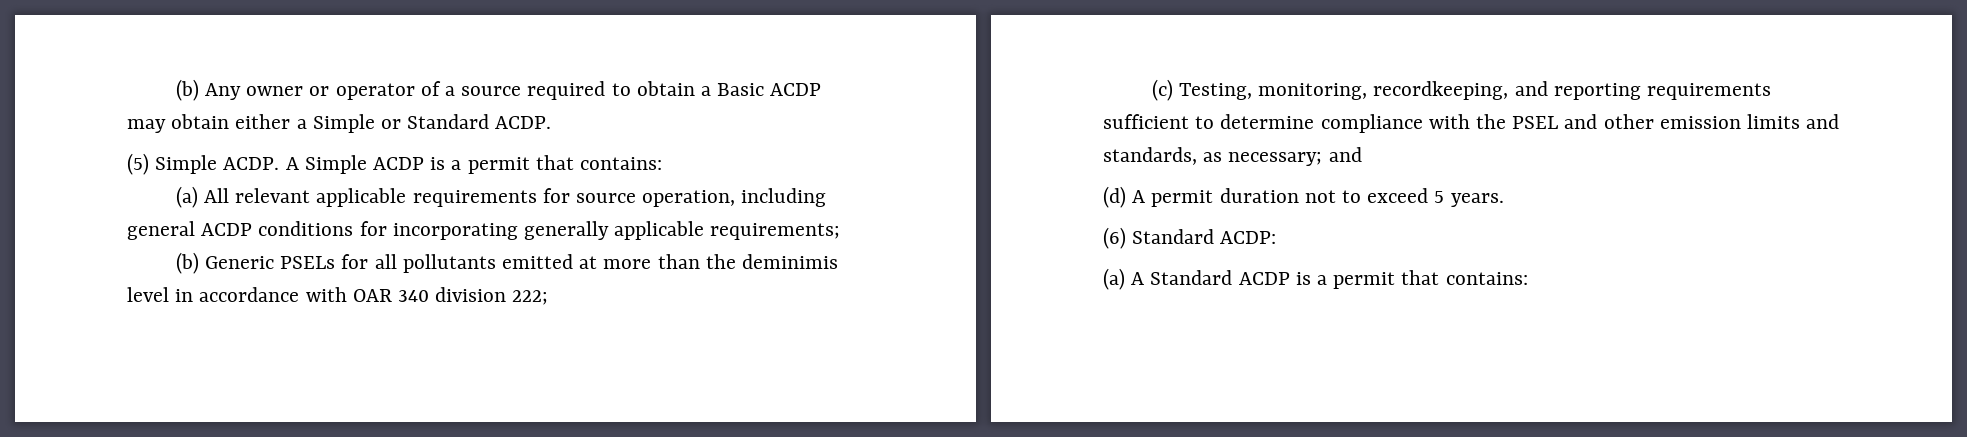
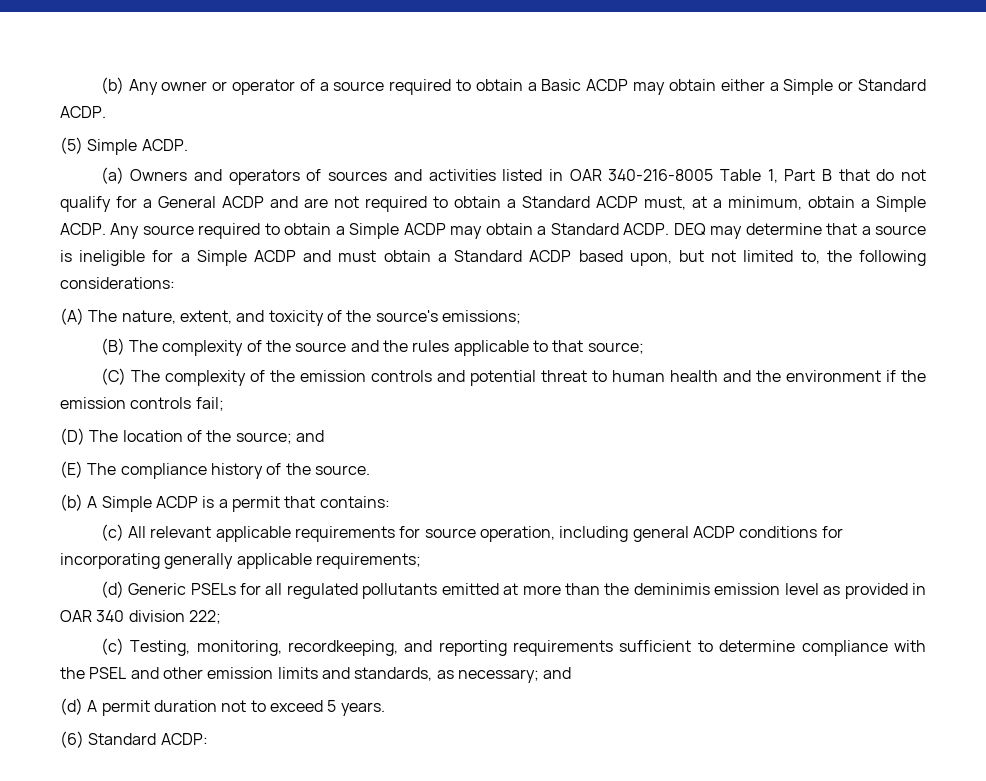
- (5) Simple ACDP. A Simple ACDP is a permit that contains:
+ (5) Simple ACDP.
+ (a) Owners and operators of sources and activities listed in OAR 340-216-8005 Table 1, Part B that do not qualify for a General ACDP and are not required to obtain a Standard ACDP must, at a minimum, obtain a Simple ACDP. Any source required to obtain a Simple ACDP may obtain a Standard ACDP. DEQ may determine that a source is ineligible for a Simple ACDP and must obtain a Standard ACDP based upon, but not limited to, the following considerations:
+ (A) The nature, extent, and toxicity of the source's emissions;
+ (B) The complexity of the source and the rules applicable to that source;
+ (C) The complexity of the emission controls and potential threat to human health and the environment if the emission controls fail;
+ (D) The location of the source; and
+ (E) The compliance history of the source.
+ (b) A Simple ACDP is a permit that contains:
- (a) All relevant applicable requirements for source operation, including general ACDP conditions for incorporating generally applicable requirements;
+ (c) All relevant applicable requirements for source operation, including general ACDP conditions for incorporating generally applicable requirements;
- (b) Generic PSELs for all pollutants emitted at more than the deminimis level in accordance with OAR 340 division 222;
+ (d) Generic PSELs for all regulated pollutants emitted at more than the deminimis emission level as provided in OAR 340 division 222;
- (a) A Standard ACDP is a permit that contains:

